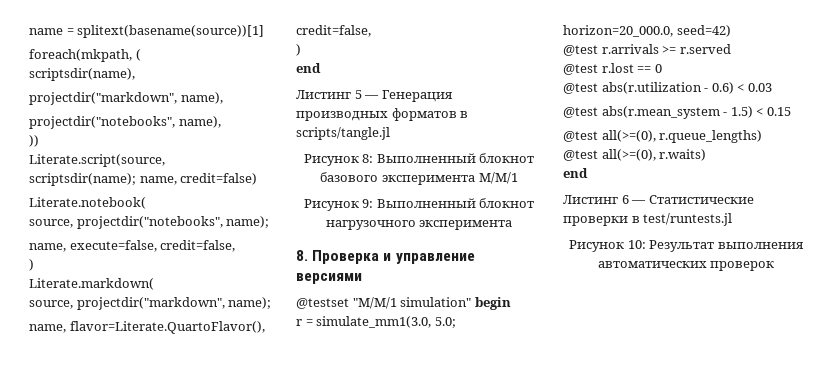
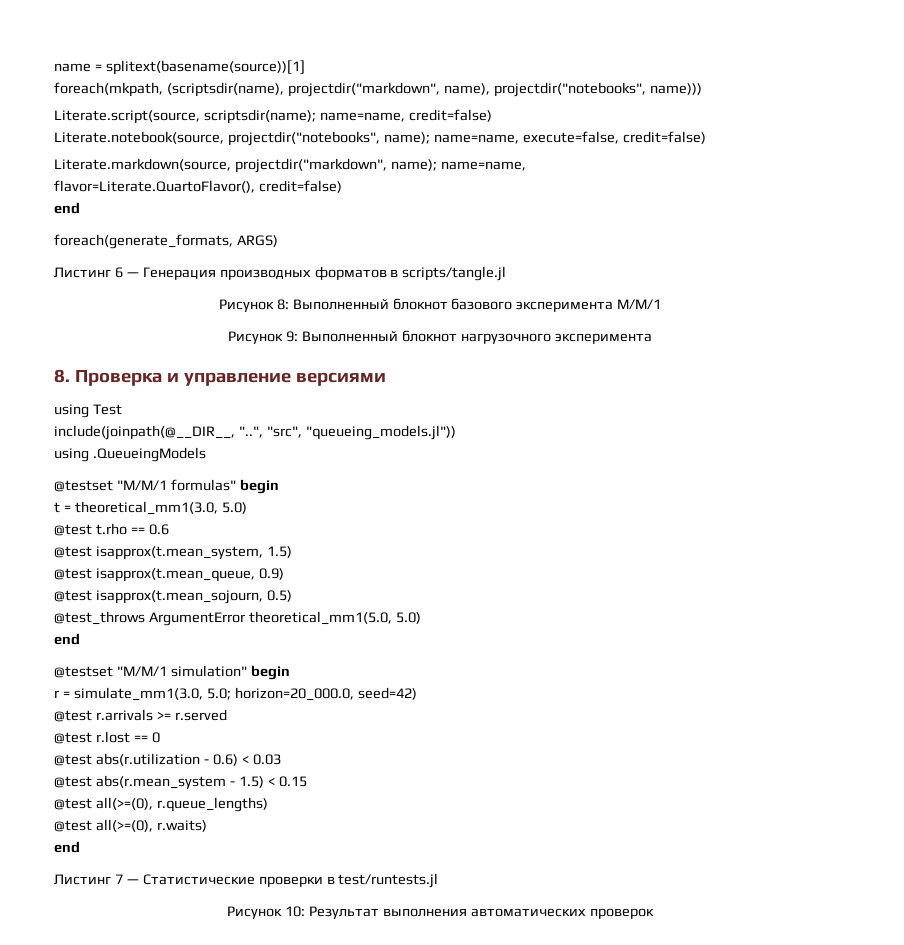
- foreach(mkpath, (
- scriptsdir(name),
- projectdir("markdown", name),
- projectdir("notebooks", name),
- ))
+ foreach(mkpath, (scriptsdir(name), projectdir("markdown", name), projectdir("notebooks", name)))
- Literate.script(source, scriptsdir(name); name, credit=false)
- Literate.notebook(
- source, projectdir("notebooks", name);
- name, execute=false, credit=false,
- )
- Literate.markdown(
- source, projectdir("markdown", name);
- name, flavor=Literate.QuartoFlavor(), credit=false,
- )
+ Literate.script(source, scriptsdir(name); name=name, credit=false)
+ Literate.notebook(source, projectdir("notebooks", name); name=name, execute=false, credit=false)
+ Literate.markdown(source, projectdir("markdown", name); name=name,
+ flavor=Literate.QuartoFlavor(), credit=false)
  end
- Листинг 5 — Генерация производных форматов в scripts/tangle.jl
+ foreach(generate_formats, ARGS)
+ Листинг 6 — Генерация производных форматов в scripts/tangle.jl
+ using Test
+ include(joinpath(@__DIR__, "..", "src", "queueing_models.jl"))
+ using .QueueingModels
+ @testset "M/M/1 formulas" begin
+ t = theoretical_mm1(3.0, 5.0)
+ @test t.rho == 0.6
+ @test isapprox(t.mean_system, 1.5)
+ @test isapprox(t.mean_queue, 0.9)
+ @test isapprox(t.mean_sojourn, 0.5)
+ @test_throws ArgumentError theoretical_mm1(5.0, 5.0)
+ end
- Листинг 6 — Статистические проверки в test/runtests.jl
+ Листинг 7 — Статистические проверки в test/runtests.jl

